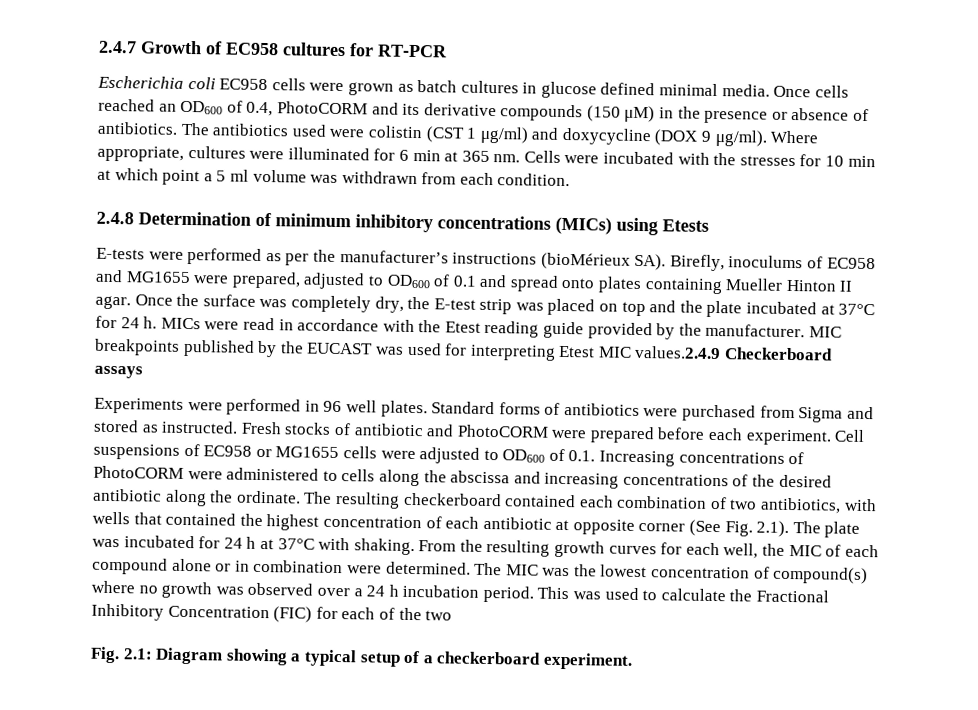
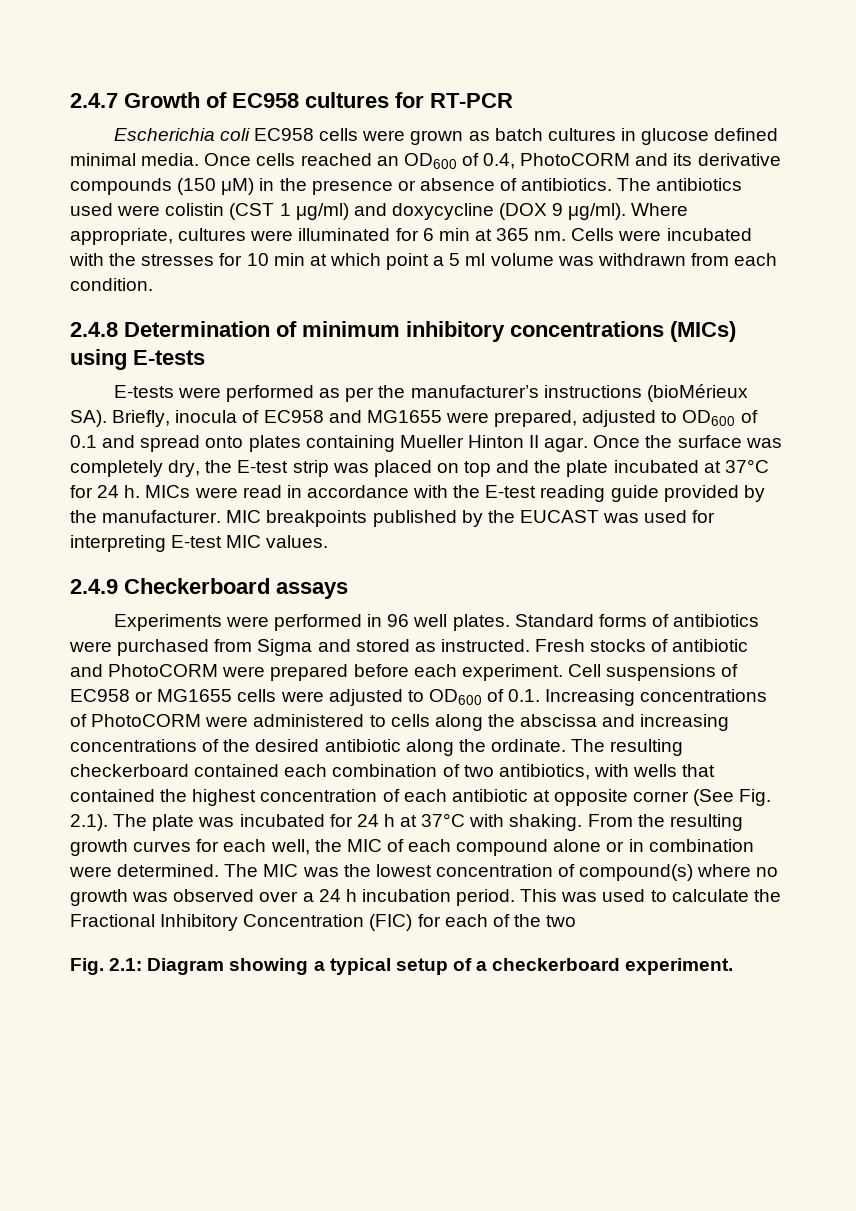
- 2.4.8 Determination of minimum inhibitory concentrations (MICs) using Etests
+ 2.4.8 Determination of minimum inhibitory concentrations (MICs) using E-tests
- E-tests were performed as per the manufacturer’s instructions (bioMérieux SA). Birefly, inoculums of EC958 and MG1655 were prepared, adjusted to OD600 of 0.1 and spread onto plates containing Mueller Hinton II agar.
+ E-tests were performed as per the manufacturer’s instructions (bioMérieux SA). Briefly, inocula of EC958 and MG1655 were prepared, adjusted to OD600 of 0.1 and spread onto plates containing Mueller Hinton II agar.
- MICs were read in accordance with the Etest reading guide provided by the manufacturer.
+ MICs were read in accordance with the E-test reading guide provided by the manufacturer.
- MIC breakpoints published by the EUCAST was used for interpreting Etest MIC values.2.4.9 Checkerboard assays
+ MIC breakpoints published by the EUCAST was used for interpreting E-test MIC values.
+ 2.4.9 Checkerboard assays

